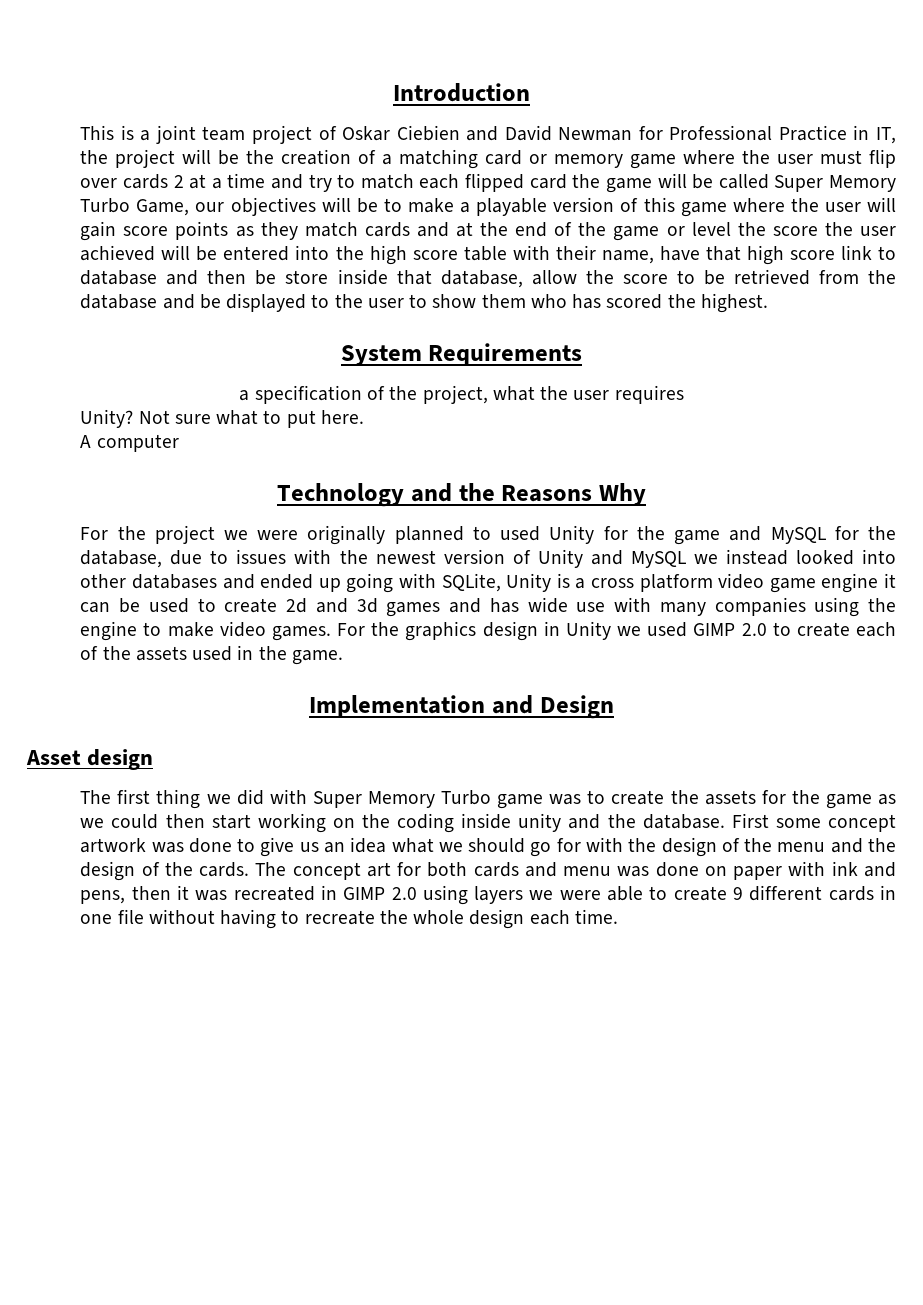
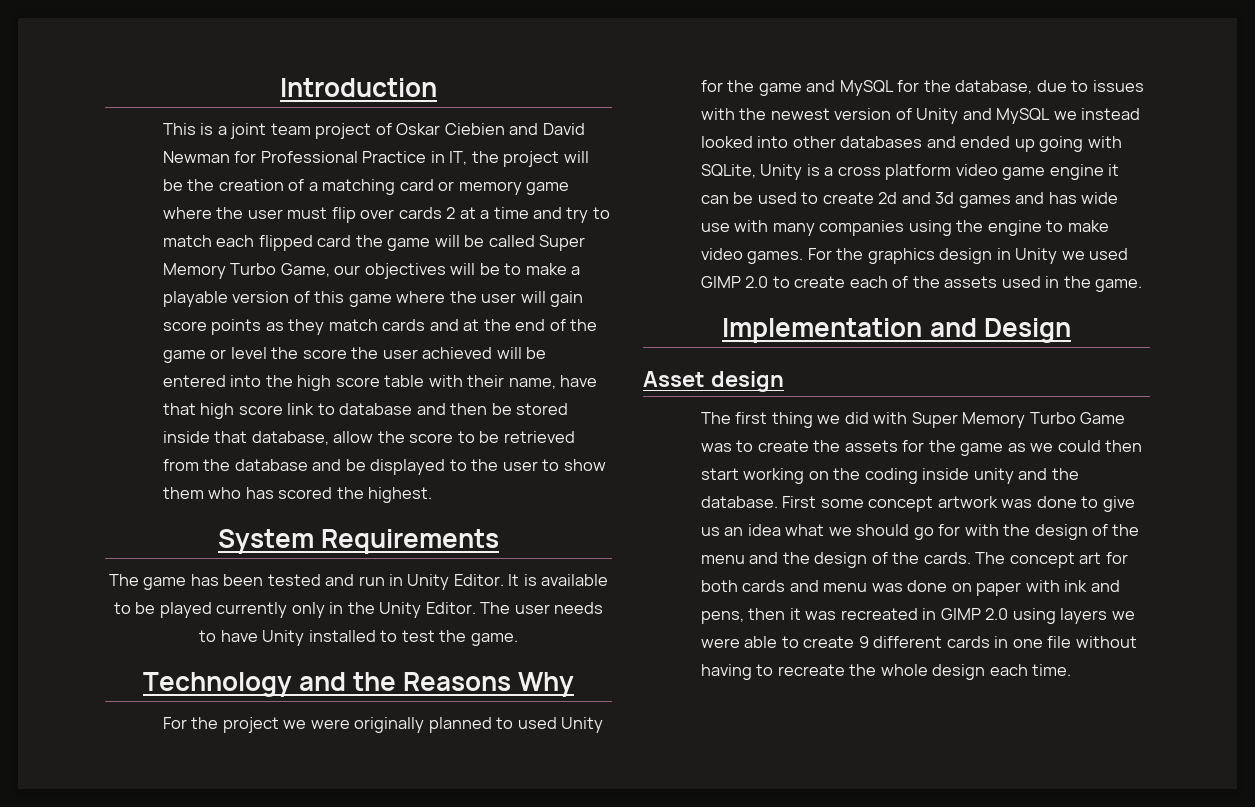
- This is a joint team project of Oskar Ciebien and David Newman for Professional Practice in IT, the project will be the creation of a matching card or memory game where the user must flip over cards 2 at a time and try to match each flipped card the game will be called Super Memory Turbo Game, our objectives will be to make a playable version of this game where the user will gain score points as they match cards and at the end of the game or level the score the user achieved will be entered into the high score table with their name, have that high score link to database and then be store inside that database, allow the score to be retrieved from the database and be displayed to the user to show them who has scored the highest.
+ This is a joint team project of Oskar Ciebien and David Newman for Professional Practice in IT, the project will be the creation of a matching card or memory game where the user must flip over cards 2 at a time and try to match each flipped card the game will be called Super Memory Turbo Game, our objectives will be to make a playable version of this game where the user will gain score points as they match cards and at the end of the game or level the score the user achieved will be entered into the high score table with their name, have that high score link to database and then be stored inside that database, allow the score to be retrieved from the database and be displayed to the user to show them who has scored the highest.
- a specification of the project, what the user requires
- Unity? Not sure what to put here.
- A computer
+ The game has been tested and run in Unity Editor. It is available to be played currently only in the Unity Editor. The user needs to have Unity installed to test the game.
- The first thing we did with Super Memory Turbo game was to create the assets for the game as we could then start working on the coding inside unity and the database.
+ The first thing we did with Super Memory Turbo Game was to create the assets for the game as we could then start working on the coding inside unity and the database.

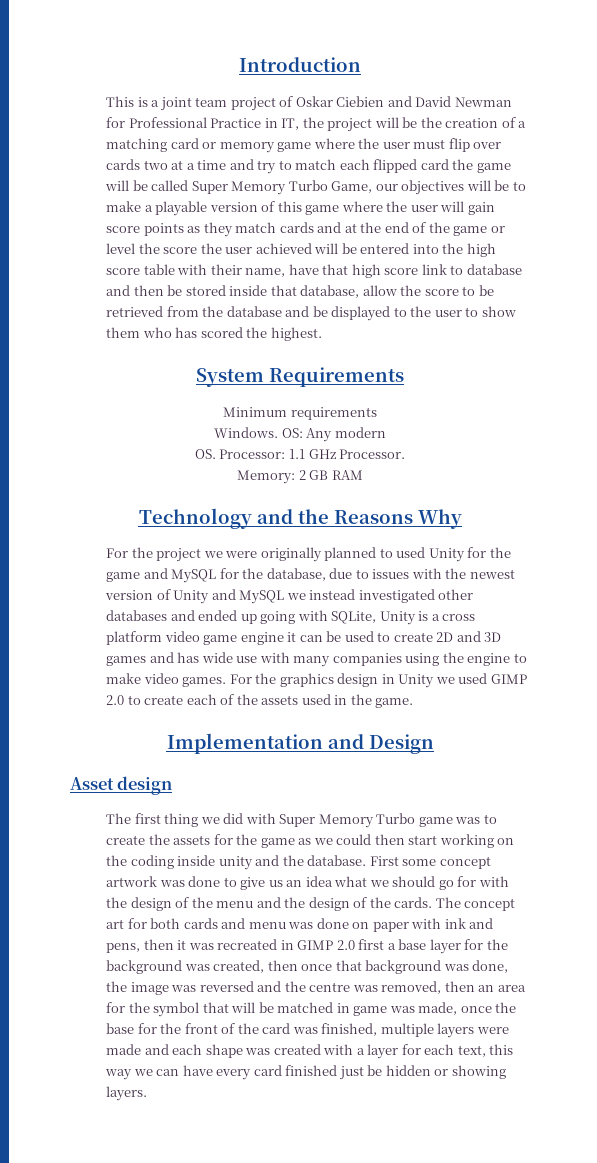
- This is a joint team project of Oskar Ciebien and David Newman for Professional Practice in IT, the project will be the creation of a matching card or memory game where the user must flip over cards 2 at a time and try to match each flipped card the game will be called Super Memory Turbo Game, our objectives will be to make a playable version of this game where the user will gain score points as they match cards and at the end of the game or level the score the user achieved will be entered into the high score table with their name, have that high score link to database and then be stored inside that database, allow the score to be retrieved from the database and be displayed to the user to show them who has scored the highest.
+ This is a joint team project of Oskar Ciebien and David Newman for Professional Practice in IT, the project will be the creation of a matching card or memory game where the user must flip over cards two at a time and try to match each flipped card the game will be called Super Memory Turbo Game, our objectives will be to make a playable version of this game where the user will gain score points as they match cards and at the end of the game or level the score the user achieved will be entered into the high score table with their name, have that high score link to database and then be stored inside that database, allow the score to be retrieved from the database and be displayed to the user to show them who has scored the highest.
- The game has been tested and run in Unity Editor. It is available to be played currently only in the Unity Editor. The user needs to have Unity installed to test the game.
+ Minimum requirements
+ Windows. OS: Any modern
+ OS. Processor: 1.1 GHz Processor.
+ Memory: 2 GB RAM
- For the project we were originally planned to used Unity for the game and MySQL for the database, due to issues with the newest version of Unity and MySQL we instead looked into other databases and ended up going with SQLite, Unity is a cross platform video game engine it can be used to create 2d and 3d games and has wide use with many companies using the engine to make video games.
+ For the project we were originally planned to used Unity for the game and MySQL for the database, due to issues with the newest version of Unity and MySQL we instead investigated other databases and ended up going with SQLite, Unity is a cross platform video game engine it can be used to create 2D and 3D games and has wide use with many companies using the engine to make video games.
- The first thing we did with Super Memory Turbo Game was to create the assets for the game as we could then start working on the coding inside unity and the database.
+ The first thing we did with Super Memory Turbo game was to create the assets for the game as we could then start working on the coding inside unity and the database.
- The concept art for both cards and menu was done on paper with ink and pens, then it was recreated in GIMP 2.0 using layers we were able to create 9 different cards in one file without having to recreate the whole design each time.
+ The concept art for both cards and menu was done on paper with ink and pens, then it was recreated in GIMP 2.0 first a base layer for the background was created, then once that background was done, the image was reversed and the centre was removed, then an area for the symbol that will be matched in game was made, once the base for the front of the card was finished, multiple layers were made and each shape was created with a layer for each text, this way we can have every card finished just be hidden or showing layers.

